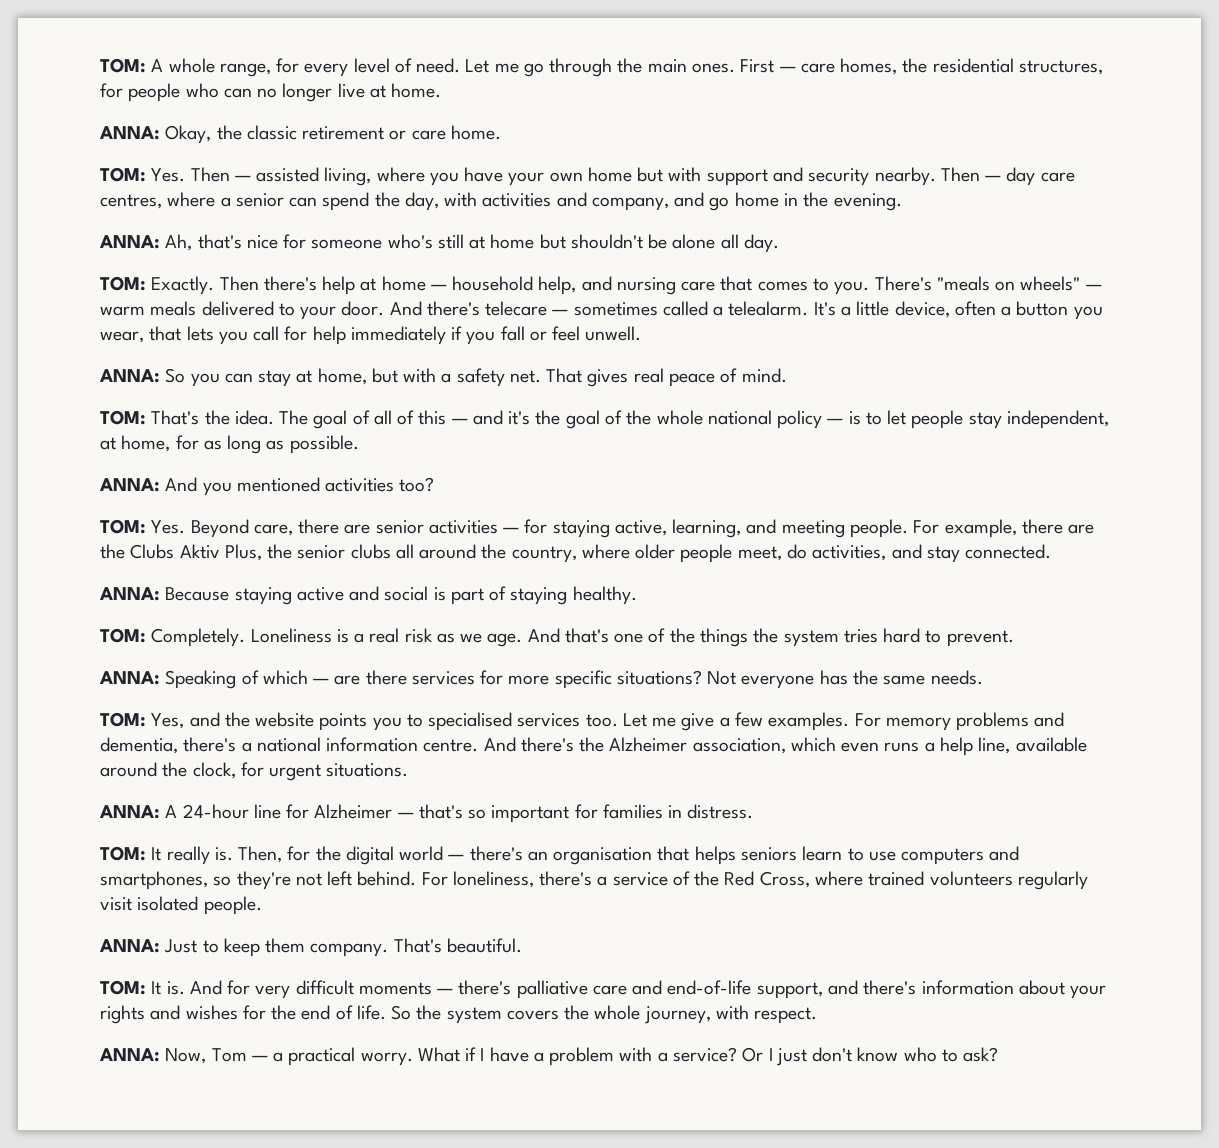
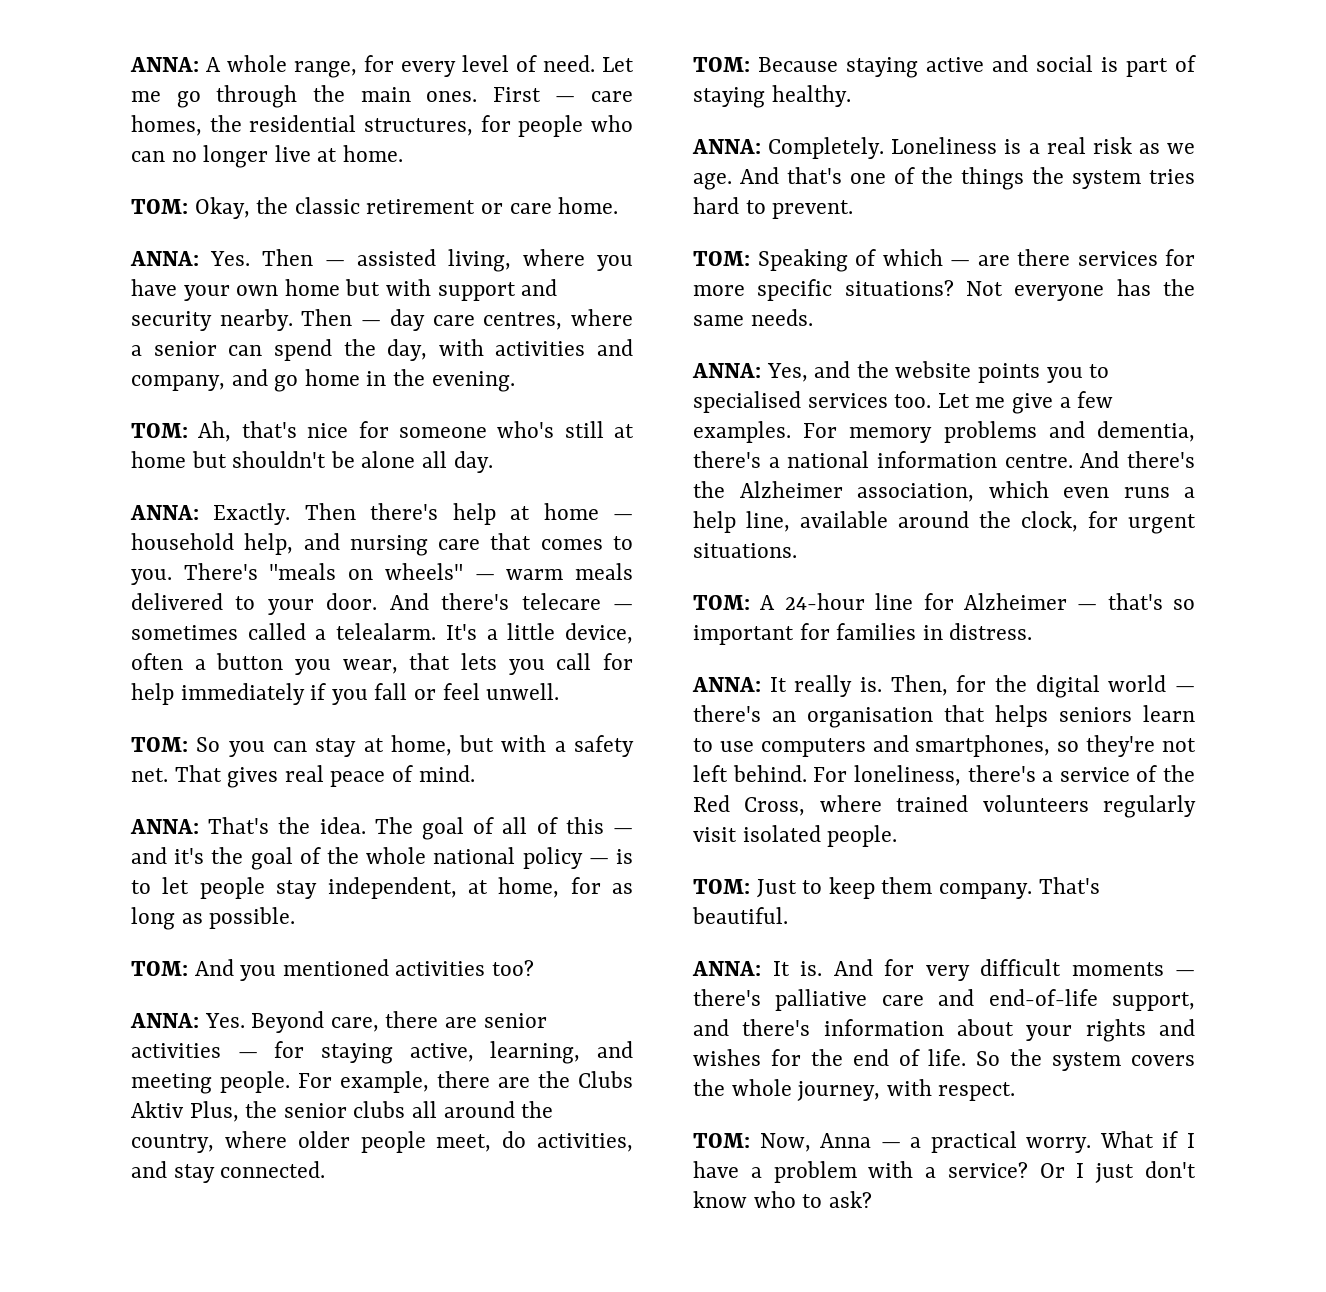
- TOM: A whole range, for every level of need.
+ ANNA: A whole range, for every level of need.
- ANNA: Okay, the classic retirement or care home.
+ TOM: Okay, the classic retirement or care home.
- TOM: Yes. Then — assisted living, where you have your own home but with support and security nearby.
+ ANNA: Yes. Then — assisted living, where you have your own home but with support and security nearby.
- ANNA: Ah, that's nice for someone who's still at home but shouldn't be alone all day.
+ TOM: Ah, that's nice for someone who's still at home but shouldn't be alone all day.
- TOM: Exactly.
+ ANNA: Exactly.
- ANNA: So you can stay at home, but with a safety net.
+ TOM: So you can stay at home, but with a safety net.
- TOM: That's the idea.
+ ANNA: That's the idea.
- ANNA: And you mentioned activities too?
+ TOM: And you mentioned activities too?
- TOM: Yes. Beyond care, there are senior activities — for staying active, learning, and meeting people.
+ ANNA: Yes. Beyond care, there are senior activities — for staying active, learning, and meeting people.
- ANNA: Because staying active and social is part of staying healthy.
+ TOM: Because staying active and social is part of staying healthy.
- TOM: Completely.
+ ANNA: Completely.
- ANNA: Speaking of which — are there services for more specific situations?
+ TOM: Speaking of which — are there services for more specific situations?
- TOM: Yes, and the website points you to specialised services too.
+ ANNA: Yes, and the website points you to specialised services too.
- ANNA: A 24-hour line for Alzheimer — that's so important for families in distress.
+ TOM: A 24-hour line for Alzheimer — that's so important for families in distress.
- TOM: It really is.
+ ANNA: It really is.
- ANNA: Just to keep them company.
+ TOM: Just to keep them company.
- TOM: It is.
+ ANNA: It is.
- ANNA: Now, Tom — a practical worry.
+ TOM: Now, Anna — a practical worry.

